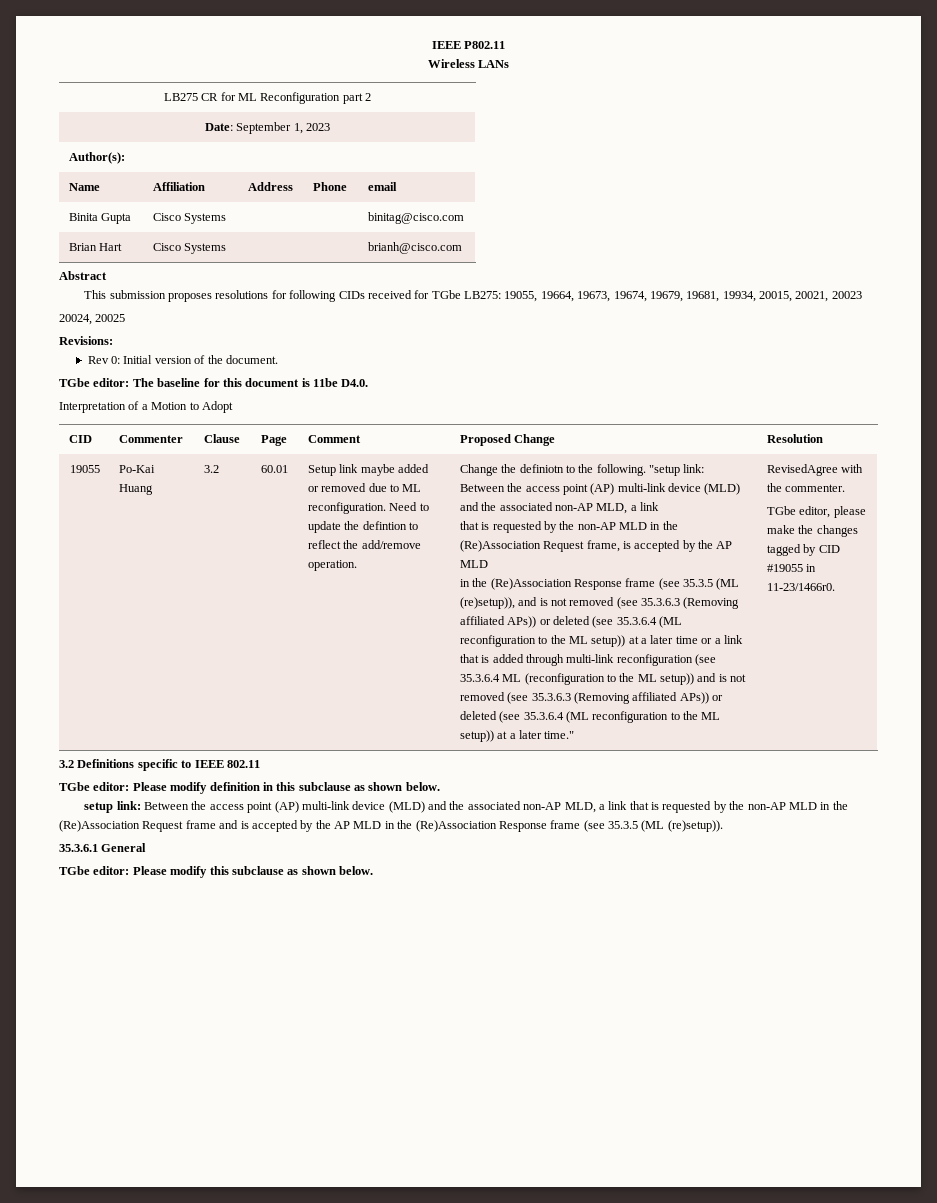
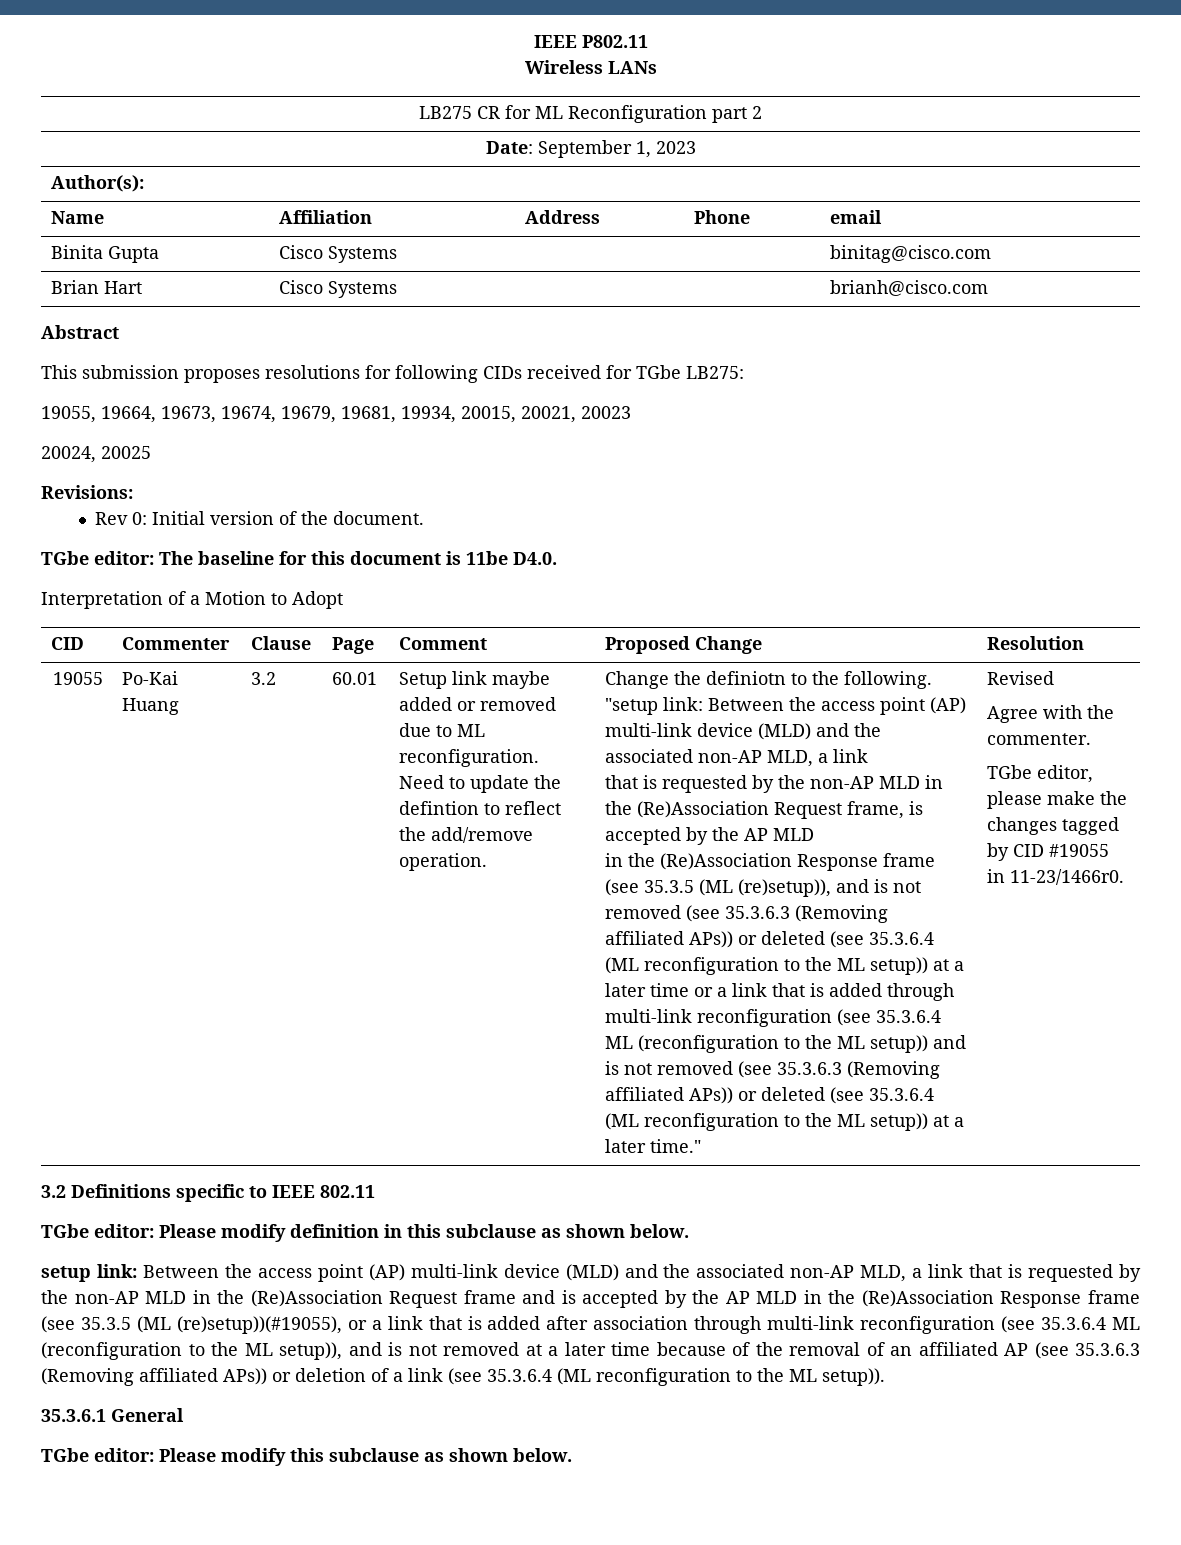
- This submission proposes resolutions for following CIDs received for TGbe LB275: 19055, 19664, 19673, 19674, 19679, 19681, 19934, 20015, 20021, 20023
+ This submission proposes resolutions for following CIDs received for TGbe LB275:
+ 19055, 19664, 19673, 19674, 19679, 19681, 19934, 20015, 20021, 20023
- RevisedAgree with the commenter.
+ Revised
+ Agree with the commenter.
- setup link: Between the access point (AP) multi-link device (MLD) and the associated non-AP MLD, a link that is requested by the non-AP MLD in the (Re)Association Request frame and is accepted by the AP MLD in the (Re)Association Response frame (see 35.3.5 (ML (re)setup)).
+ setup link: Between the access point (AP) multi-link device (MLD) and the associated non-AP MLD, a link that is requested by the non-AP MLD in the (Re)Association Request frame and is accepted by the AP MLD in the (Re)Association Response frame (see 35.3.5 (ML (re)setup))(#19055), or a link that is added after association through multi-link reconfiguration (see 35.3.6.4 ML (reconfiguration to the ML setup)), and is not removed at a later time because of the removal of an affiliated AP (see 35.3.6.3 (Removing affiliated APs)) or deletion of a link (see 35.3.6.4 (ML reconfiguration to the ML setup)).

